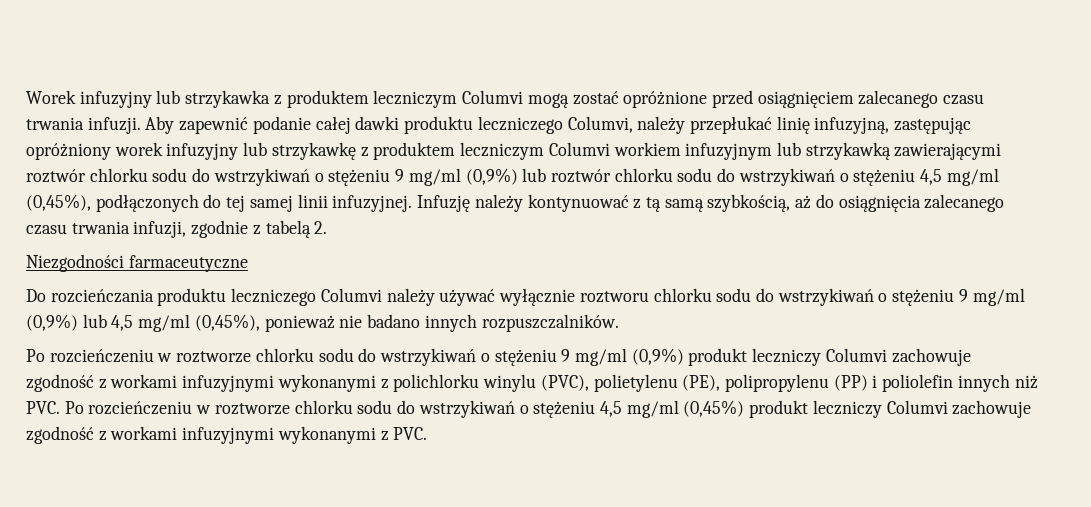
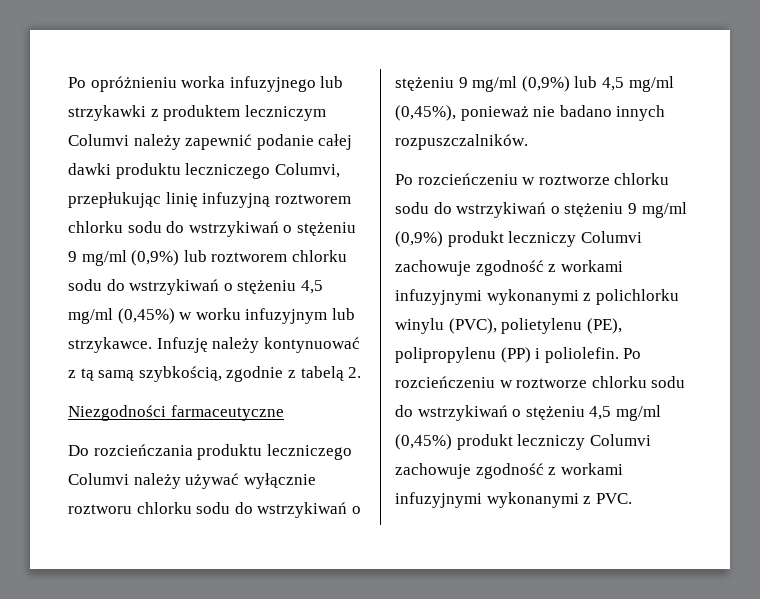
- Worek infuzyjny lub strzykawka z produktem leczniczym Columvi mogą zostać opróżnione przed osiągnięciem zalecanego czasu trwania infuzji. Aby zapewnić podanie całej dawki produktu leczniczego Columvi, należy przepłukać linię infuzyjną, zastępując opróżniony worek infuzyjny lub strzykawkę z produktem leczniczym Columvi workiem infuzyjnym lub strzykawką zawierającymi roztwór chlorku sodu do wstrzykiwań o stężeniu 9 mg/ml (0,9%) lub roztwór chlorku sodu do wstrzykiwań o stężeniu 4,5 mg/ml (0,45%), podłączonych do tej samej linii infuzyjnej.
+ Po opróżnieniu worka infuzyjnego lub strzykawki z produktem leczniczym Columvi należy zapewnić podanie całej dawki produktu leczniczego Columvi, przepłukując linię infuzyjną roztworem chlorku sodu do wstrzykiwań o stężeniu 9 mg/ml (0,9%) lub roztworem chlorku sodu do wstrzykiwań o stężeniu 4,5 mg/ml (0,45%) w worku infuzyjnym lub strzykawce.
- Infuzję należy kontynuować z tą samą szybkością, aż do osiągnięcia zalecanego czasu trwania infuzji, zgodnie z tabelą 2.
+ Infuzję należy kontynuować z tą samą szybkością, zgodnie z tabelą 2.
- Po rozcieńczeniu w roztworze chlorku sodu do wstrzykiwań o stężeniu 9 mg/ml (0,9%) produkt leczniczy Columvi zachowuje zgodność z workami infuzyjnymi wykonanymi z polichlorku winylu (PVC), polietylenu (PE), polipropylenu (PP) i poliolefin innych niż PVC. Po rozcieńczeniu w roztworze chlorku sodu do wstrzykiwań o stężeniu 4,5 mg/ml (0,45%) produkt leczniczy Columvi zachowuje zgodność z workami infuzyjnymi wykonanymi z PVC.
+ Po rozcieńczeniu w roztworze chlorku sodu do wstrzykiwań o stężeniu 9 mg/ml (0,9%) produkt leczniczy Columvi zachowuje zgodność z workami infuzyjnymi wykonanymi z polichlorku winylu (PVC), polietylenu (PE), polipropylenu (PP) i poliolefin. Po rozcieńczeniu w roztworze chlorku sodu do wstrzykiwań o stężeniu 4,5 mg/ml (0,45%) produkt leczniczy Columvi zachowuje zgodność z workami infuzyjnymi wykonanymi z PVC.

